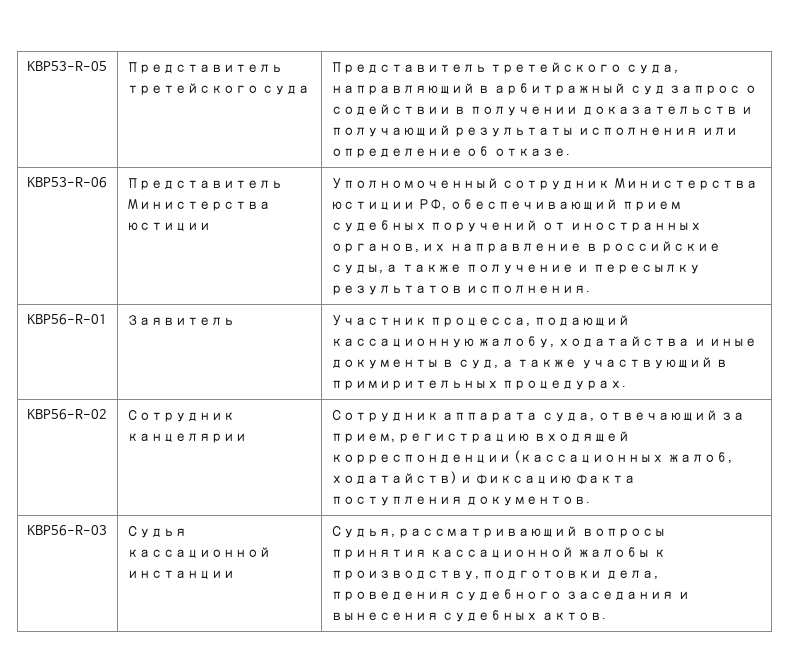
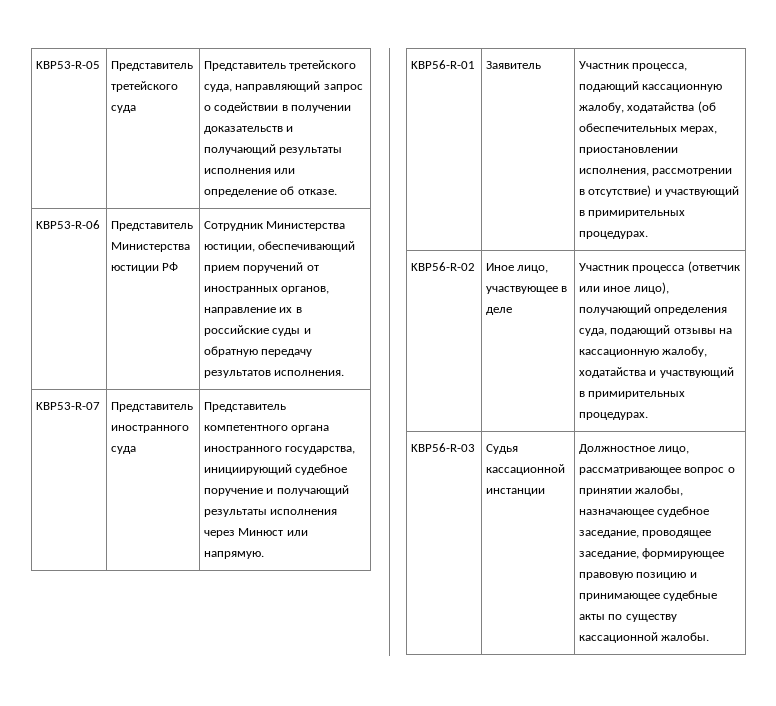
- KBP53-R-05 | Представитель третейского суда | Представитель третейского суда, направляющий в арбитражный суд запрос о содействии в получении доказательств и получающий результаты исполнения или определение об отказе.
+ KBP53-R-05 | Представитель третейского суда | Представитель третейского суда, направляющий запрос о содействии в получении доказательств и получающий результаты исполнения или определение об отказе.
- KBP53-R-06 | Представитель Министерства юстиции | Уполномоченный сотрудник Министерства юстиции РФ, обеспечивающий прием судебных поручений от иностранных органов, их направление в российские суды, а также получение и пересылку результатов исполнения.
+ KBP53-R-06 | Представитель Министерства юстиции РФ | Сотрудник Министерства юстиции, обеспечивающий прием поручений от иностранных органов, направление их в российские суды и обратную передачу результатов исполнения.
+ KBP53-R-07 | Представитель иностранного суда | Представитель компетентного органа иностранного государства, инициирующий судебное поручение и получающий результаты исполнения через Минюст или напрямую.
- KBP56-R-01 | Заявитель | Участник процесса, подающий кассационную жалобу, ходатайства и иные документы в суд, а также участвующий в примирительных процедурах.
+ KBP56-R-01 | Заявитель | Участник процесса, подающий кассационную жалобу, ходатайства (об обеспечительных мерах, приостановлении исполнения, рассмотрении в отсутствие) и участвующий в примирительных процедурах.
- KBP56-R-02 | Сотрудник канцелярии | Сотрудник аппарата суда, отвечающий за прием, регистрацию входящей корреспонденции (кассационных жалоб, ходатайств) и фиксацию факта поступления документов.
- KBP56-R-03 | Судья кассационной инстанции | Судья, рассматривающий вопросы принятия кассационной жалобы к производству, подготовки дела, проведения судебного заседания и вынесения судебных актов.
+ KBP56-R-02 | Иное лицо, участвующее в деле | Участник процесса (ответчик или иное лицо), получающий определения суда, подающий отзывы на кассационную жалобу, ходатайства и участвующий в примирительных процедурах.
+ KBP56-R-03 | Судья кассационной инстанции | Должностное лицо, рассматривающее вопрос о принятии жалобы, назначающее судебное заседание, проводящее заседание, формирующее правовую позицию и принимающее судебные акты по существу кассационной жалобы.

